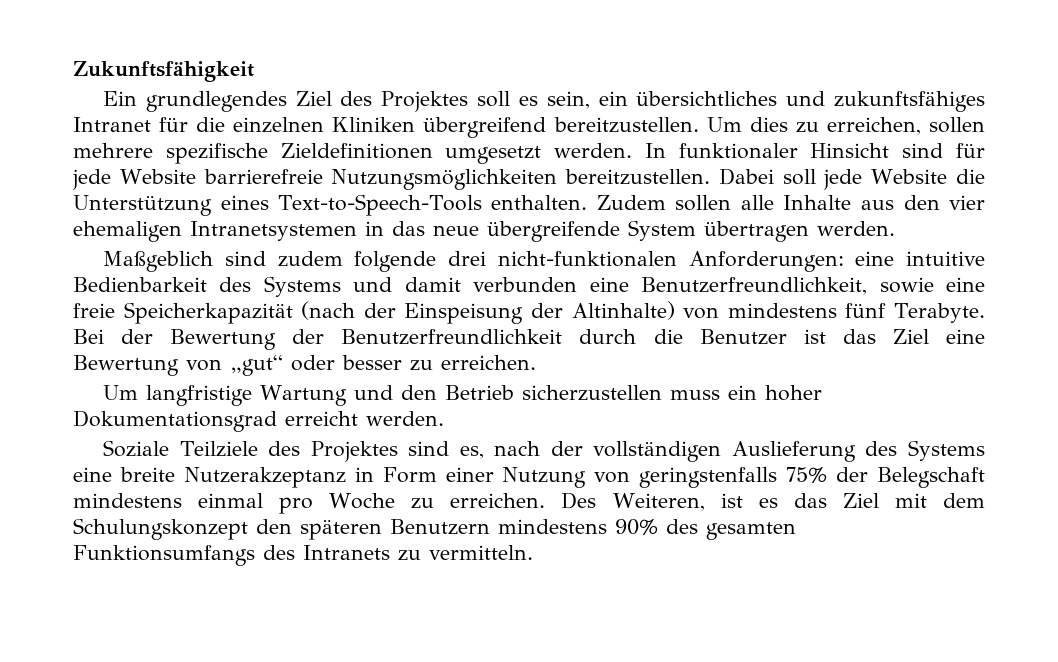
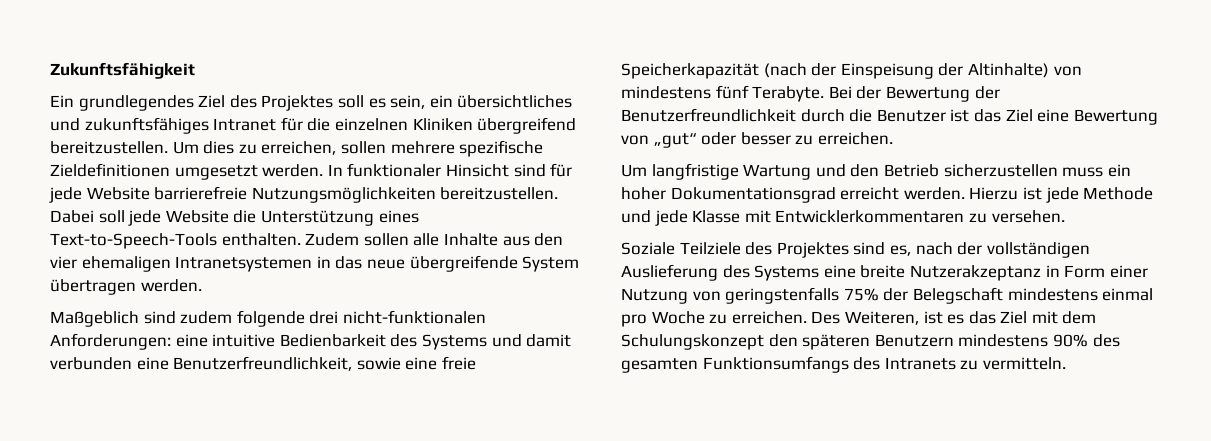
+ Hierzu ist jede Methode und jede Klasse mit Entwicklerkommentaren zu versehen.

